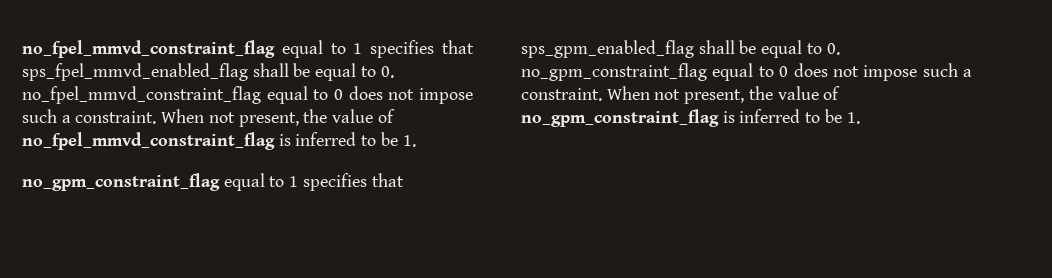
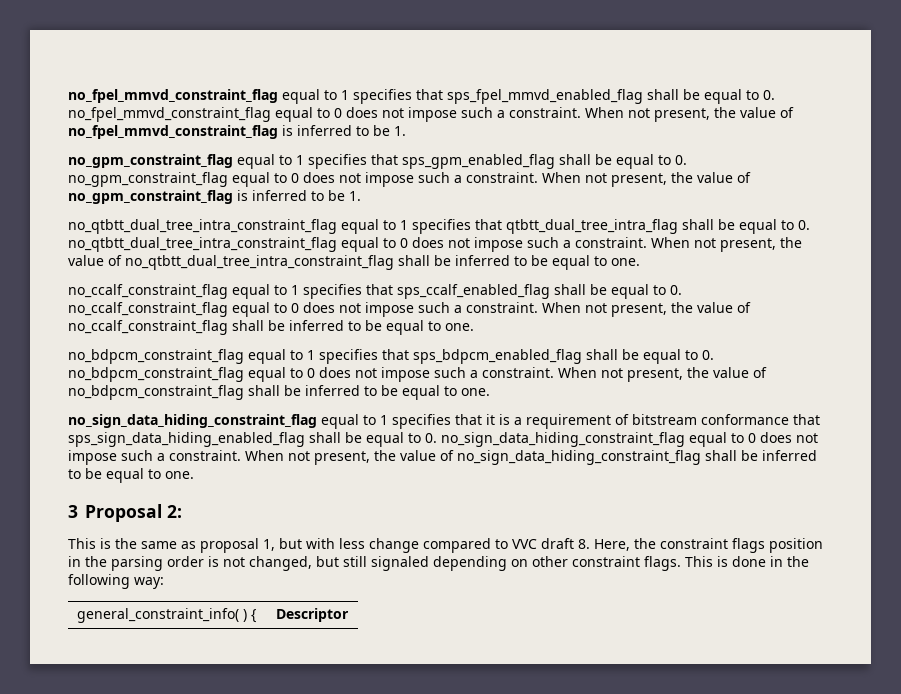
+ no_qtbtt_dual_tree_intra_constraint_flag equal to 1 specifies that qtbtt_dual_tree_intra_flag shall be equal to 0. no_qtbtt_dual_tree_intra_constraint_flag equal to 0 does not impose such a constraint. When not present, the value of no_qtbtt_dual_tree_intra_constraint_flag shall be inferred to be equal to one.
+ no_ccalf_constraint_flag equal to 1 specifies that sps_ccalf_enabled_flag shall be equal to 0. no_ccalf_constraint_flag equal to 0 does not impose such a constraint. When not present, the value of no_ccalf_constraint_flag shall be inferred to be equal to one.
+ no_bdpcm_constraint_flag equal to 1 specifies that sps_bdpcm_enabled_flag shall be equal to 0. no_bdpcm_constraint_flag equal to 0 does not impose such a constraint. When not present, the value of no_bdpcm_constraint_flag shall be inferred to be equal to one.
+ no_sign_data_hiding_constraint_flag equal to 1 specifies that it is a requirement of bitstream conformance that sps_sign_data_hiding_enabled_flag shall be equal to 0. no_sign_data_hiding_constraint_flag equal to 0 does not impose such a constraint. When not present, the value of no_sign_data_hiding_constraint_flag shall be inferred to be equal to one.
+ 3 Proposal 2:
+ This is the same as proposal 1, but with less change compared to VVC draft 8. Here, the constraint flags position in the parsing order is not changed, but still signaled depending on other constraint flags. This is done in the following way:
+ general_constraint_info( ) { | Descriptor

